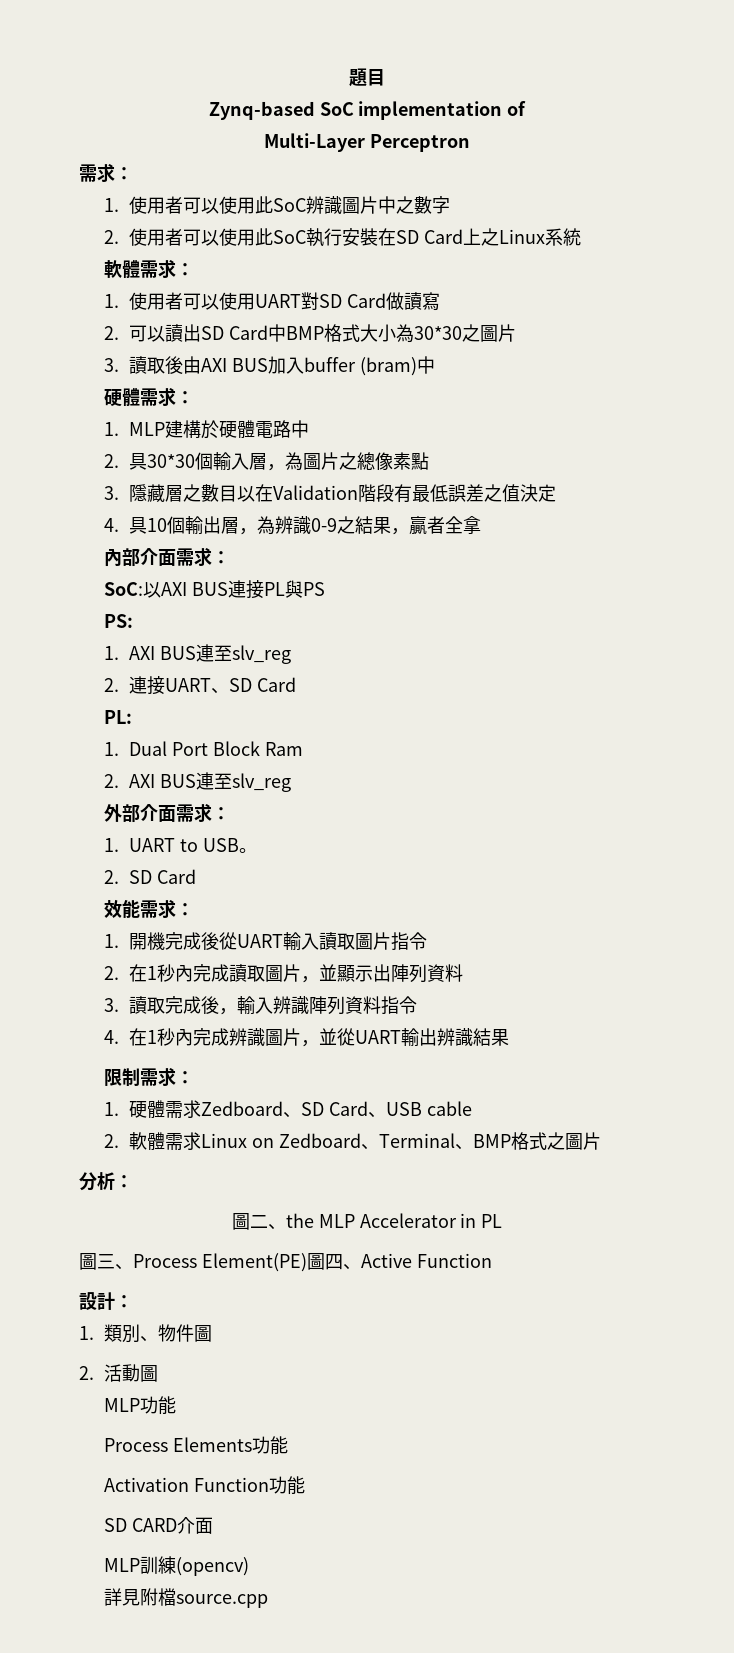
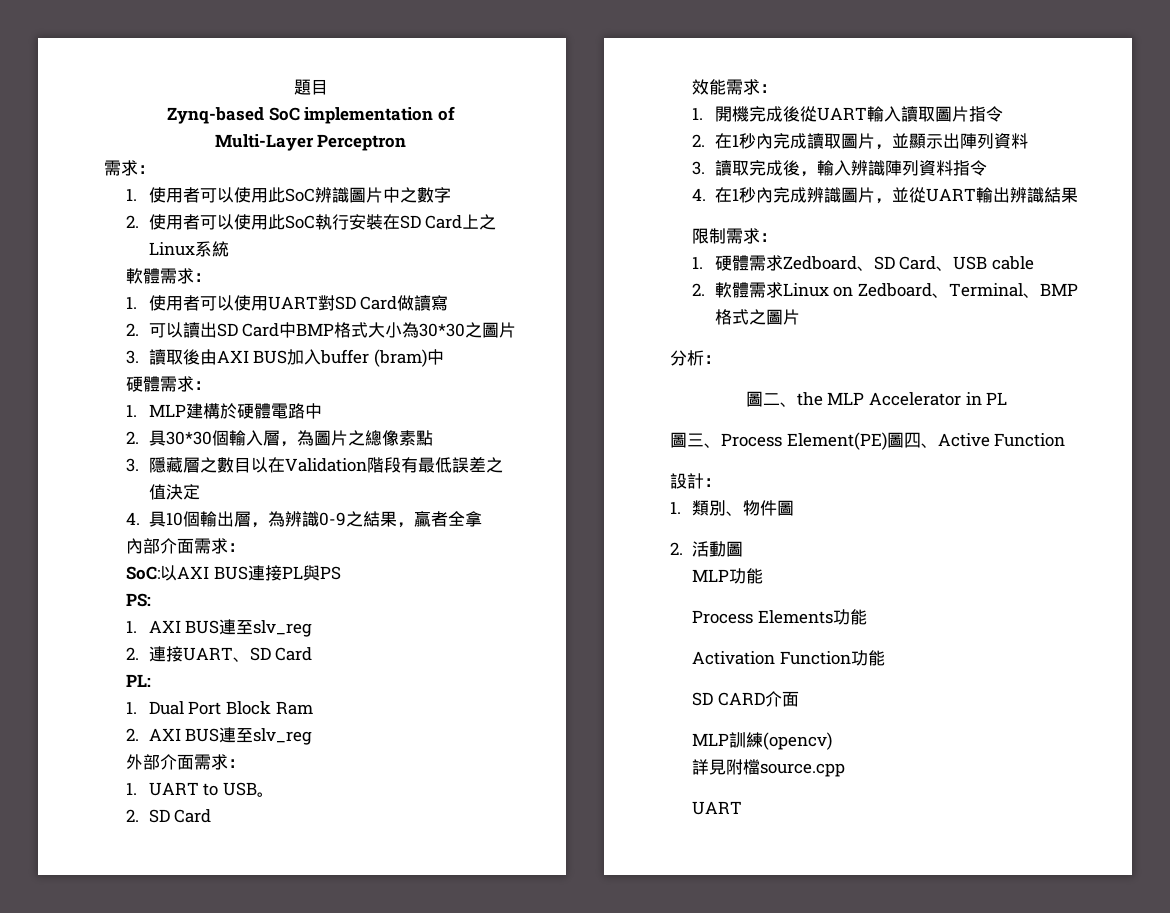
  詳見附檔source.cpp
+ UART

